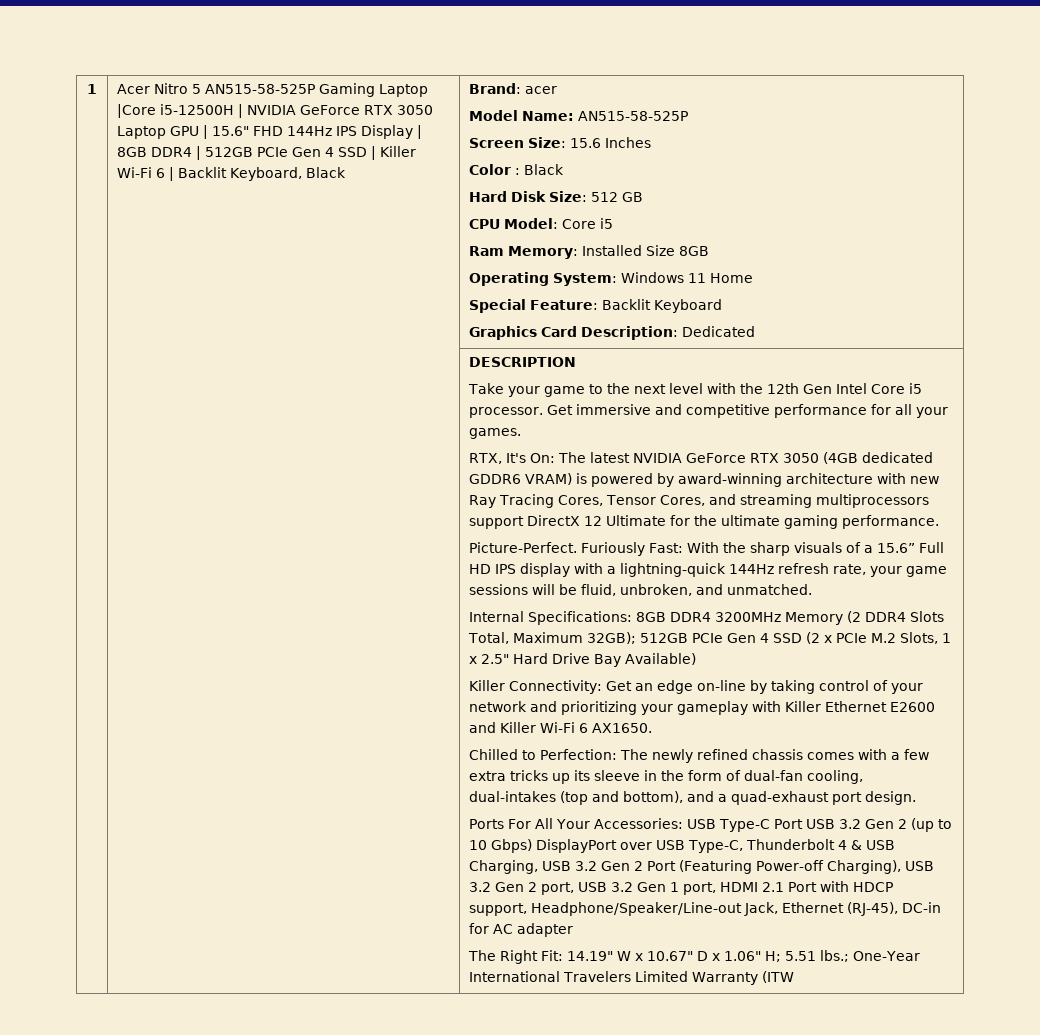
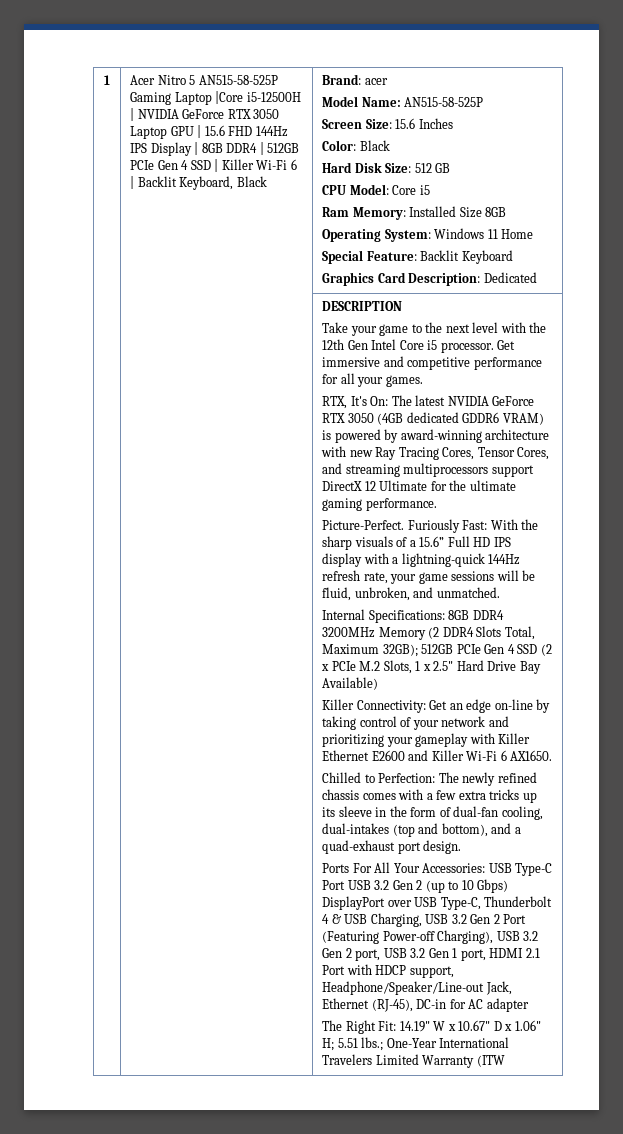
- Acer Nitro 5 AN515-58-525P Gaming Laptop |Core i5-12500H | NVIDIA GeForce RTX 3050 Laptop GPU | 15.6" FHD 144Hz IPS Display | 8GB DDR4 | 512GB PCIe Gen 4 SSD | Killer Wi-Fi 6 | Backlit Keyboard, Black
+ Acer Nitro 5 AN515-58-525P Gaming Laptop |Core i5-12500H | NVIDIA GeForce RTX 3050 Laptop GPU | 15.6 FHD 144Hz IPS Display | 8GB DDR4 | 512GB PCIe Gen 4 SSD | Killer Wi-Fi 6 | Backlit Keyboard, Black
- Color : Black
+ Color: Black

